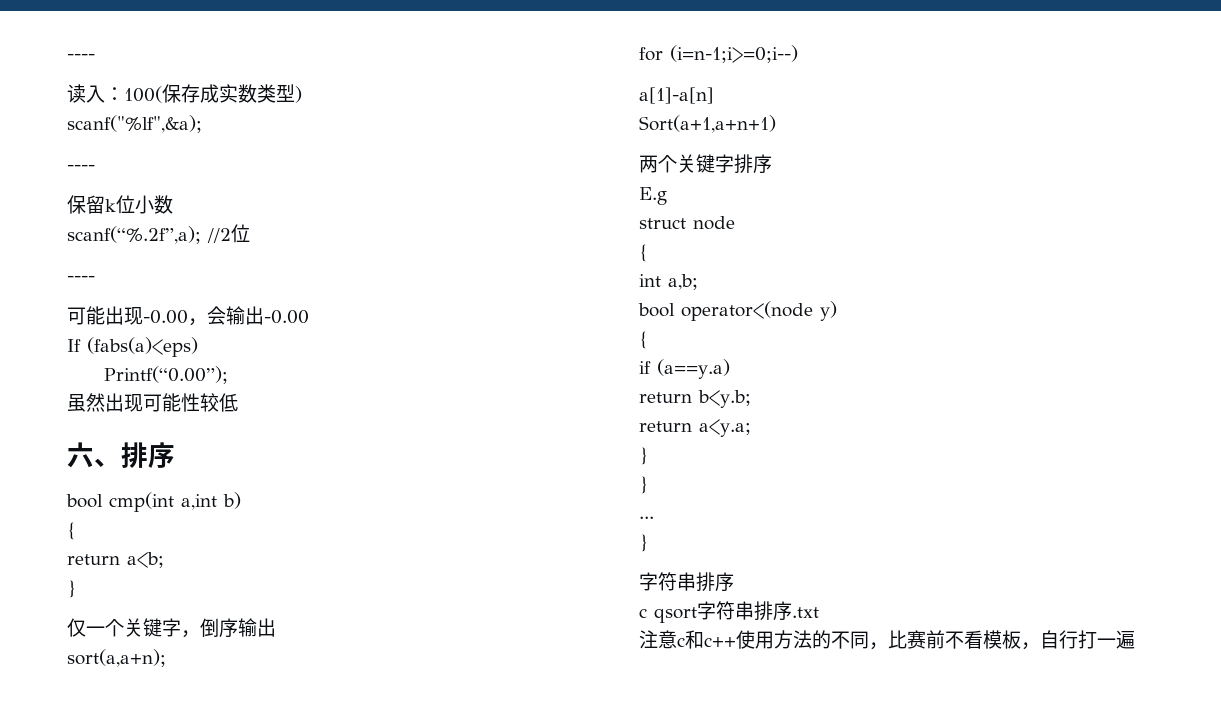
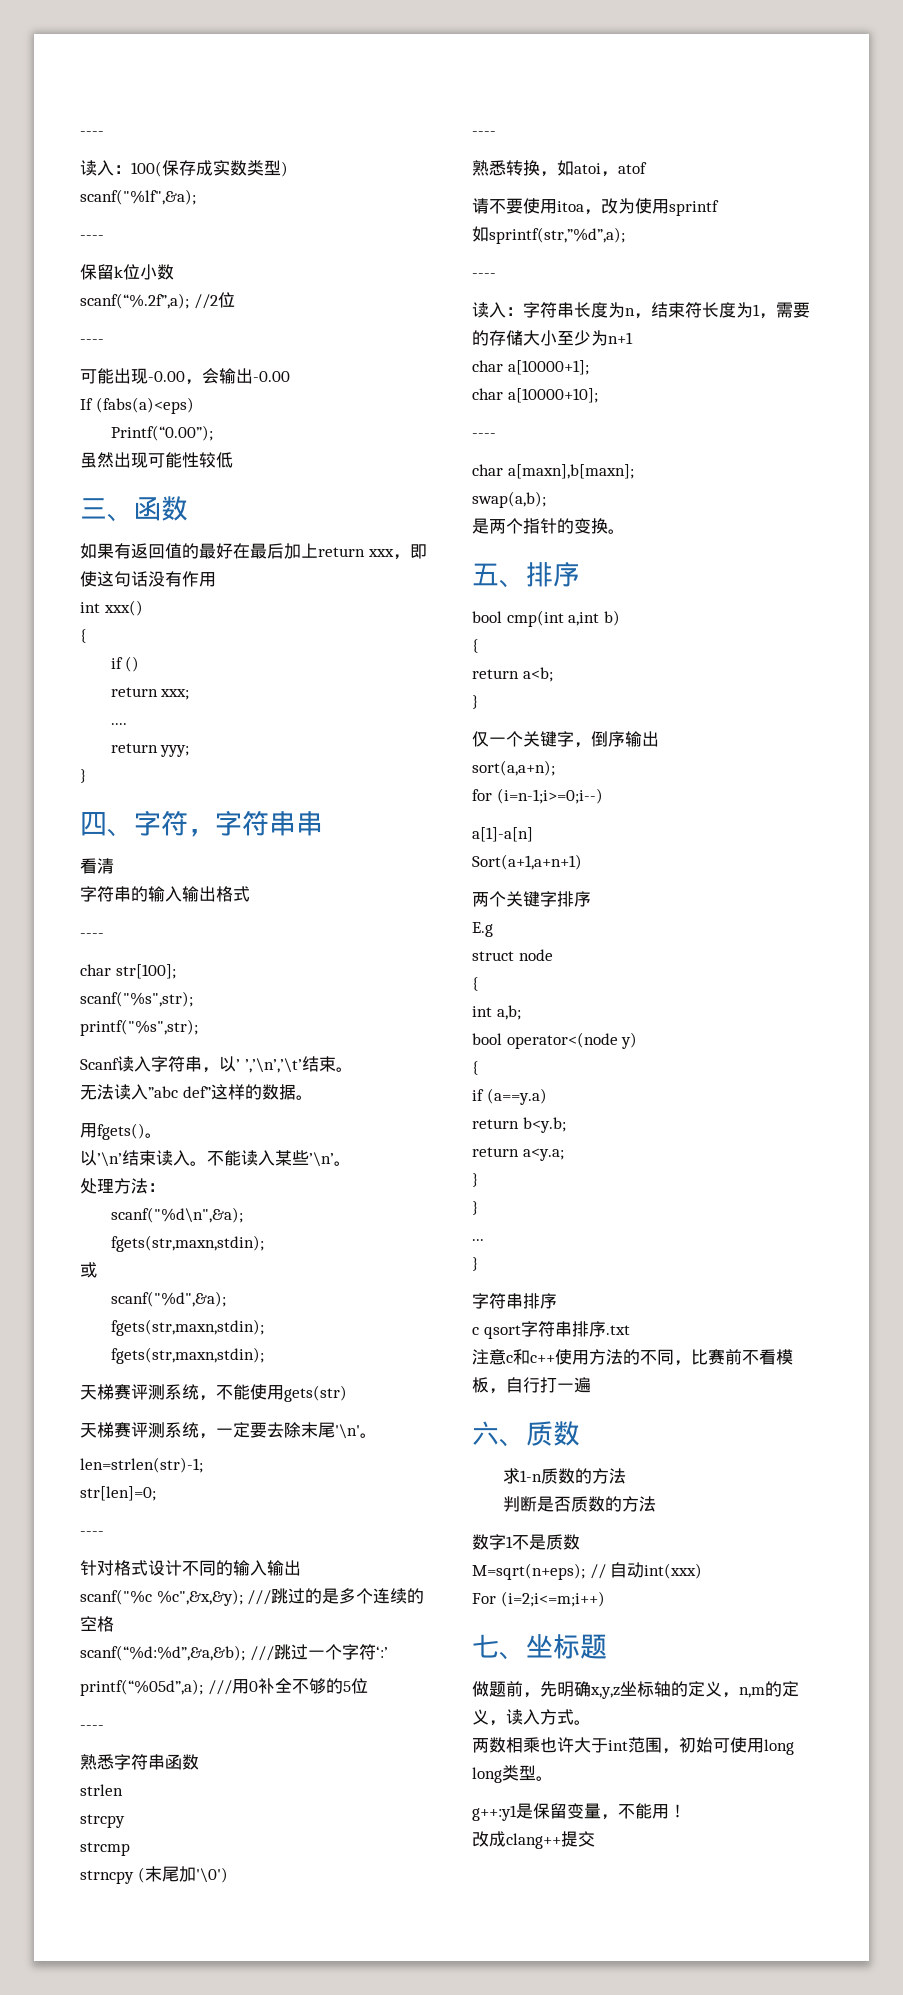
- 六、排序
+ 三、函数
+ 如果有返回值的最好在最后加上return xxx，即使这句话没有作用
+ int xxx()
+ {
+ if ()
+ return xxx;
+ ....
+ return yyy;
+ }
+ 四、字符，字符串串
+ 看清
+ 字符串的输入输出格式
+ ----
+ char str[100];
+ scanf("%s",str);
+ printf("%s",str);
+ Scanf读入字符串，以’ ’,’\n’,’\t’结束。
+ 无法读入”abc def”这样的数据。
+ 用fgets()。
+ 以’\n’结束读入。不能读入某些’\n’。
+ 处理方法：
+ scanf("%d\n",&a);
+ fgets(str,maxn,stdin);
+ 或
+ scanf("%d",&a);
+ fgets(str,maxn,stdin);
+ fgets(str,maxn,stdin);
+ 天梯赛评测系统，不能使用gets(str)
+ 天梯赛评测系统，一定要去除末尾'\n'。
+ len=strlen(str)-1;
+ str[len]=0;
+ ----
+ 针对格式设计不同的输入输出
+ scanf("%c %c",&x,&y); ///跳过的是多个连续的空格
+ scanf(“%d:%d”,&a,&b); ///跳过一个字符‘:’
+ printf(“%05d”,a); ///用0补全不够的5位
+ ----
+ 熟悉字符串函数
+ strlen
+ strcpy
+ strcmp
+ strncpy (末尾加'\0')
+ ----
+ 熟悉转换，如atoi，atof
+ 请不要使用itoa，改为使用sprintf
+ 如sprintf(str,”%d”,a);
+ ----
+ 读入：字符串长度为n，结束符长度为1，需要的存储大小至少为n+1
+ char a[10000+1];
+ char a[10000+10];
+ ----
+ char a[maxn],b[maxn];
+ swap(a,b);
+ 是两个指针的变换。
+ 五、排序
+ 六、质数
+ 求1-n质数的方法
+ 判断是否质数的方法
+ 数字1不是质数
+ M=sqrt(n+eps); // 自动int(xxx)
+ For (i=2;i<=m;i++)
+ 七、坐标题
+ 做题前，先明确x,y,z坐标轴的定义，n,m的定义，读入方式。
+ 两数相乘也许大于int范围，初始可使用long long类型。
+ g++:y1是保留变量，不能用！
+ 改成clang++提交

